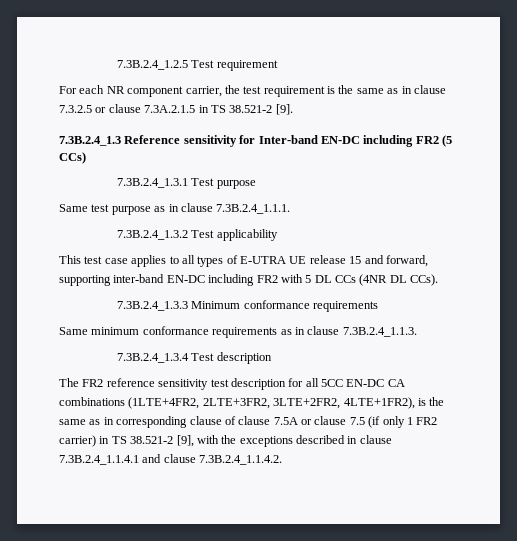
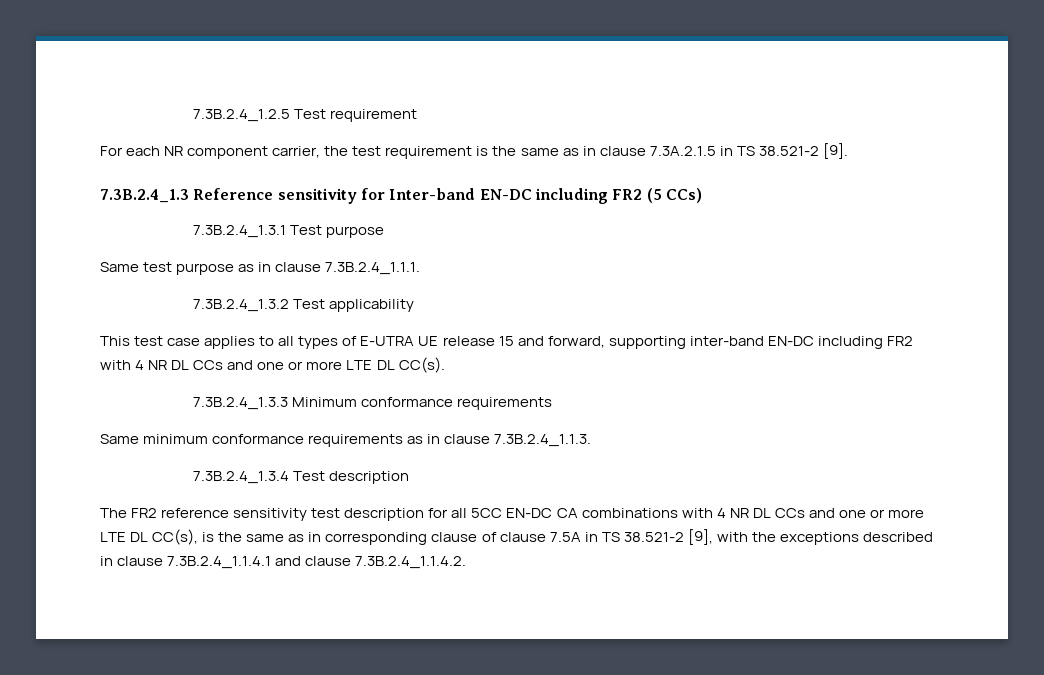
- For each NR component carrier, the test requirement is the same as in clause 7.3.2.5 or clause 7.3A.2.1.5 in TS 38.521-2 [9].
+ For each NR component carrier, the test requirement is the same as in clause 7.3A.2.1.5 in TS 38.521-2 [9].
- This test case applies to all types of E-UTRA UE release 15 and forward, supporting inter-band EN-DC including FR2 with 5 DL CCs (4NR DL CCs).
+ This test case applies to all types of E-UTRA UE release 15 and forward, supporting inter-band EN-DC including FR2 with 4 NR DL CCs and one or more LTE DL CC(s).
- The FR2 reference sensitivity test description for all 5CC EN-DC CA combinations (1LTE+4FR2, 2LTE+3FR2, 3LTE+2FR2, 4LTE+1FR2), is the same as in corresponding clause of clause 7.5A or clause 7.5 (if only 1 FR2 carrier) in TS 38.521-2 [9], with the exceptions described in clause 7.3B.2.4_1.1.4.1 and clause 7.3B.2.4_1.1.4.2.
+ The FR2 reference sensitivity test description for all 5CC EN-DC CA combinations with 4 NR DL CCs and one or more LTE DL CC(s), is the same as in corresponding clause of clause 7.5A in TS 38.521-2 [9], with the exceptions described in clause 7.3B.2.4_1.1.4.1 and clause 7.3B.2.4_1.1.4.2.

